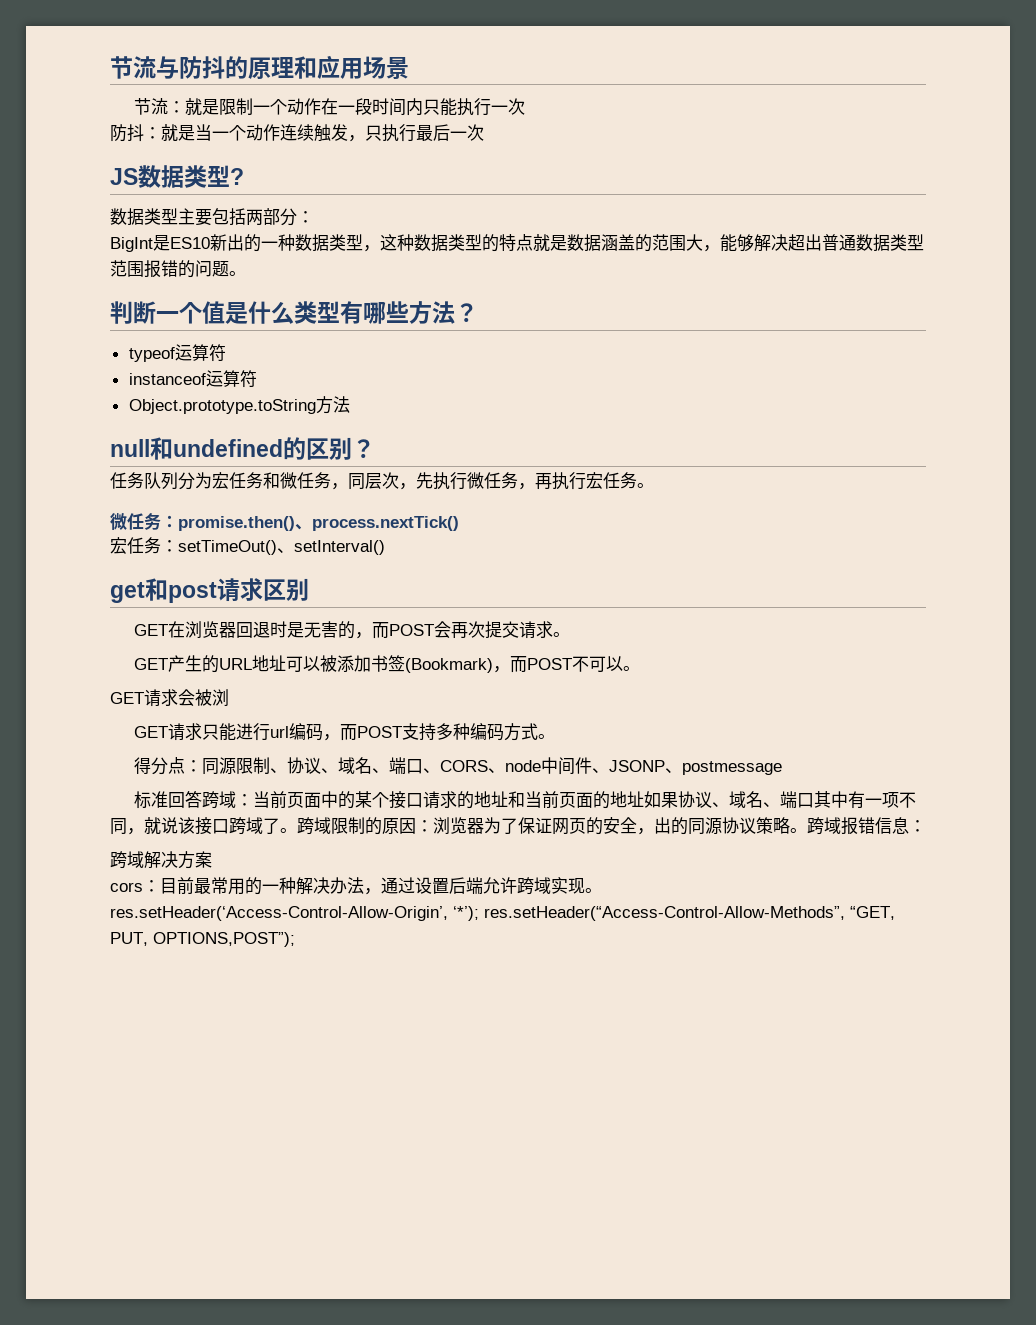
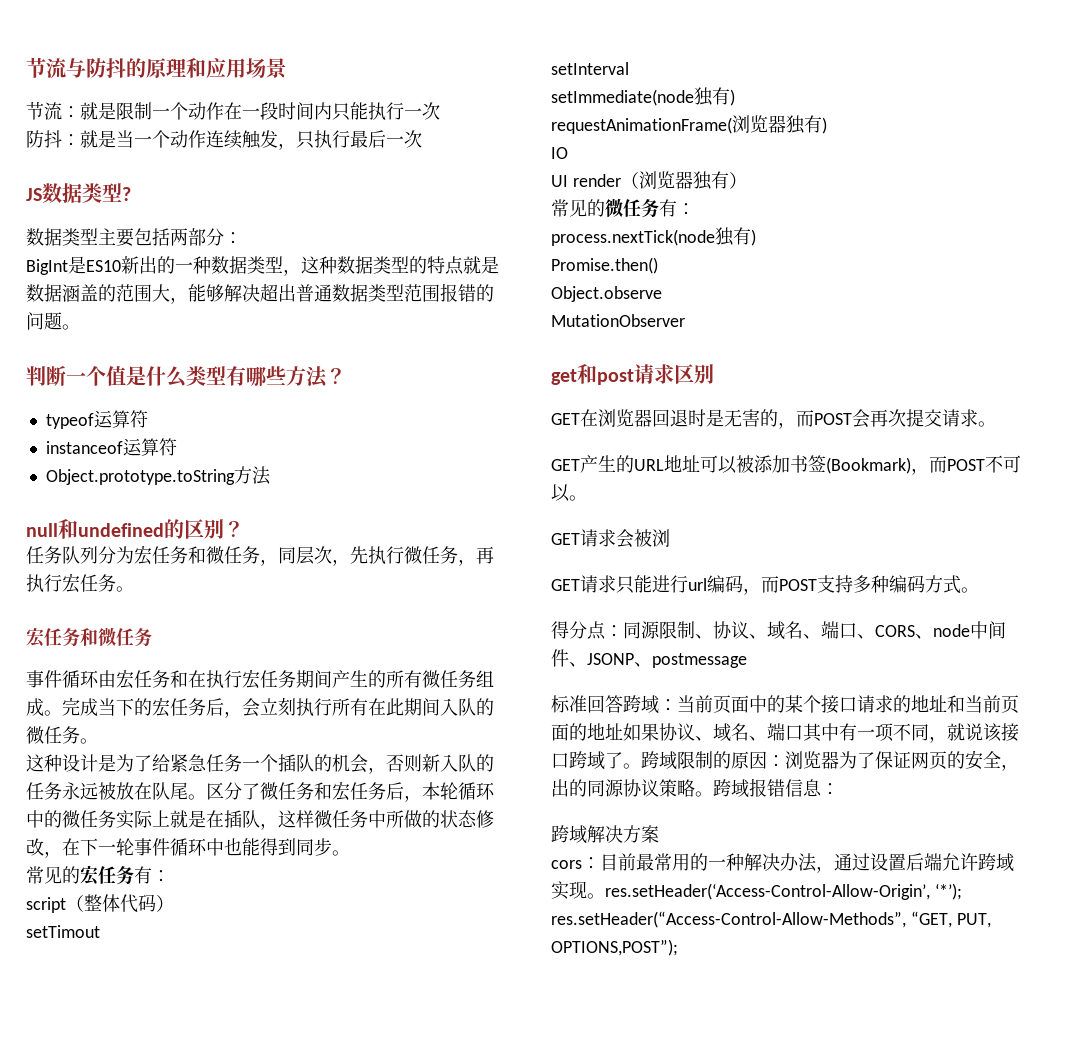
  任务队列分为宏任务和微任务，同层次，先执行微任务，再执行宏任务。
- 微任务：promise.then()、process.nextTick()
- 宏任务：setTimeOut()、setInterval()
+ 宏任务和微任务
+ 事件循环由宏任务和在执行宏任务期间产生的所有微任务组成。完成当下的宏任务后，会立刻执行所有在此期间入队的微任务。
+ 这种设计是为了给紧急任务一个插队的机会，否则新入队的任务永远被放在队尾。区分了微任务和宏任务后，本轮循环中的微任务实际上就是在插队，这样微任务中所做的状态修改，在下一轮事件循环中也能得到同步。
+ 常见的宏任务有：
+ script（整体代码）
+ setTimout
+ setInterval
+ setImmediate(node独有)
+ requestAnimationFrame(浏览器独有)
+ IO
+ UI render（浏览器独有）
+ 常见的微任务有：
+ process.nextTick(node独有)
+ Promise.then()
+ Object.observe
+ MutationObserver

